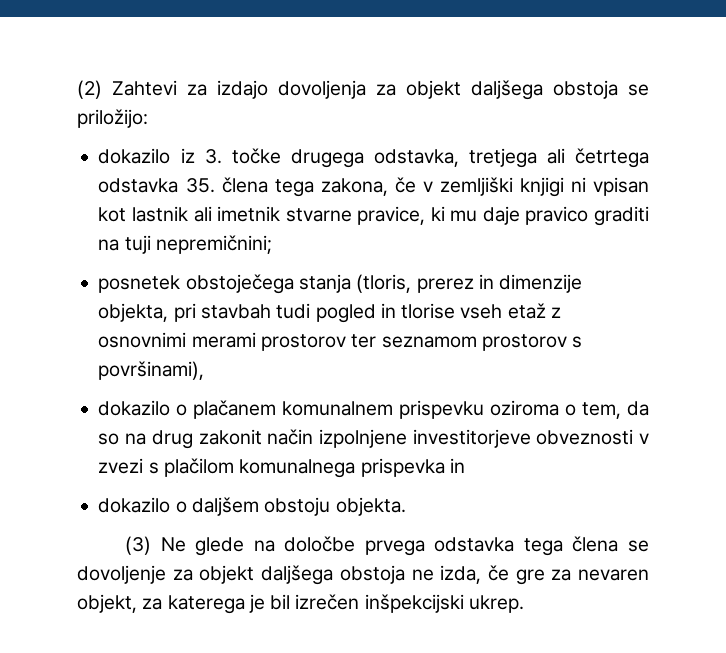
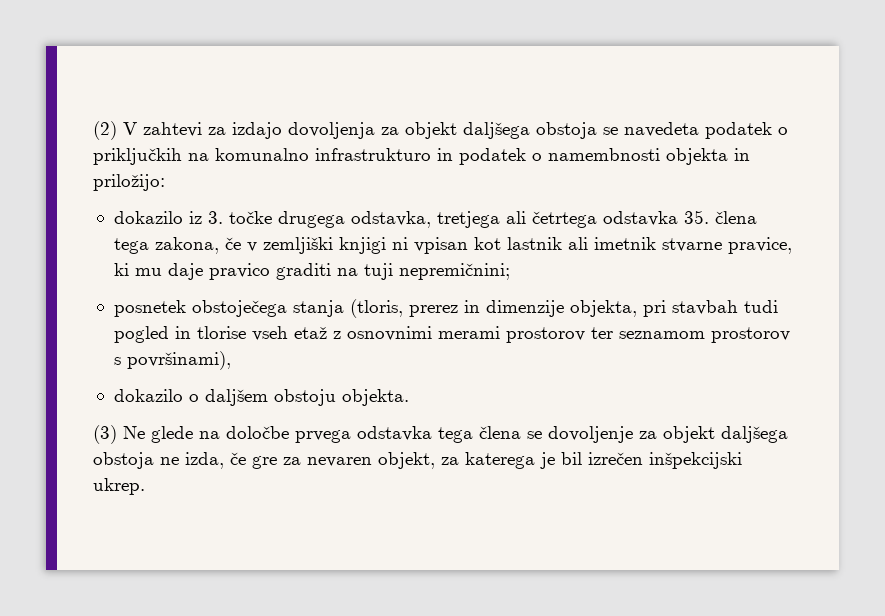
- (2) Zahtevi za izdajo dovoljenja za objekt daljšega obstoja se priložijo:
+ (2) V zahtevi za izdajo dovoljenja za objekt daljšega obstoja se navedeta podatek o priključkih na komunalno infrastrukturo in podatek o namembnosti objekta in priložijo:
- dokazilo o plačanem komunalnem prispevku oziroma o tem, da so na drug zakonit način izpolnjene investitorjeve obveznosti v zvezi s plačilom komunalnega prispevka in

